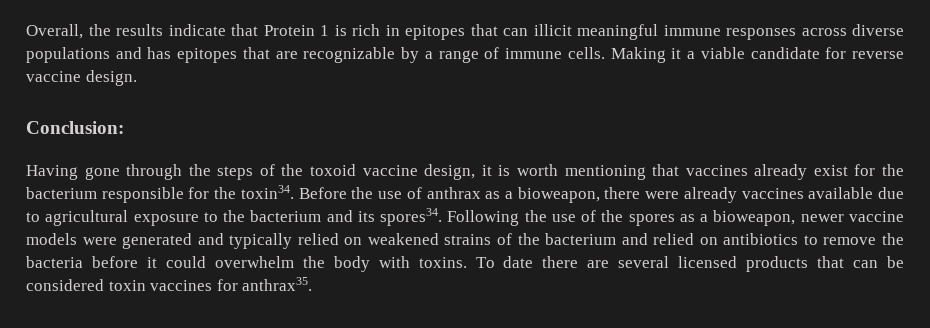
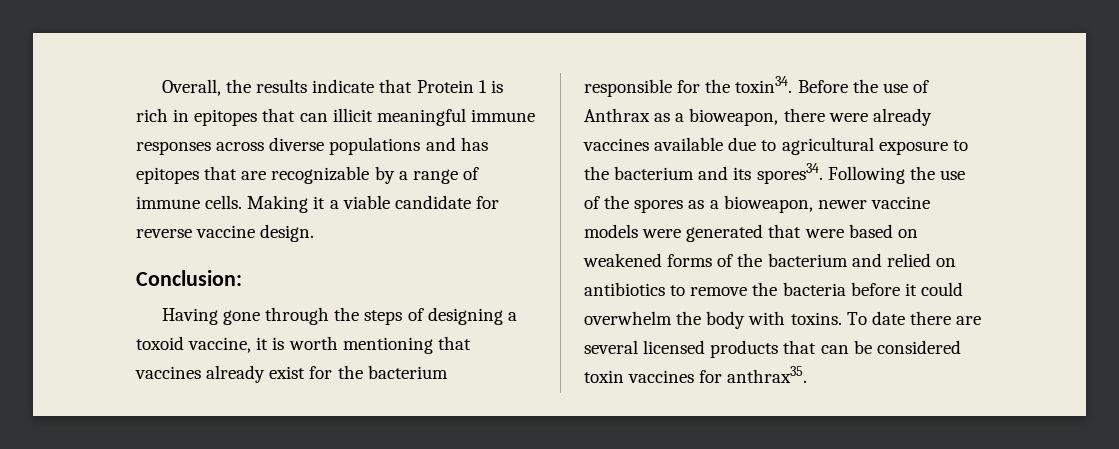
- Having gone through the steps of the toxoid vaccine design, it is worth mentioning that vaccines already exist for the bacterium responsible for the toxin34.
+ Having gone through the steps of designing a toxoid vaccine, it is worth mentioning that vaccines already exist for the bacterium responsible for the toxin34.
- Before the use of anthrax as a bioweapon, there were already vaccines available due to agricultural exposure to the bacterium and its spores34.
+ Before the use of Anthrax as a bioweapon, there were already vaccines available due to agricultural exposure to the bacterium and its spores34.
- Following the use of the spores as a bioweapon, newer vaccine models were generated and typically relied on weakened strains of the bacterium and relied on antibiotics to remove the bacteria before it could overwhelm the body with toxins.
+ Following the use of the spores as a bioweapon, newer vaccine models were generated that were based on weakened forms of the bacterium and relied on antibiotics to remove the bacteria before it could overwhelm the body with toxins.

